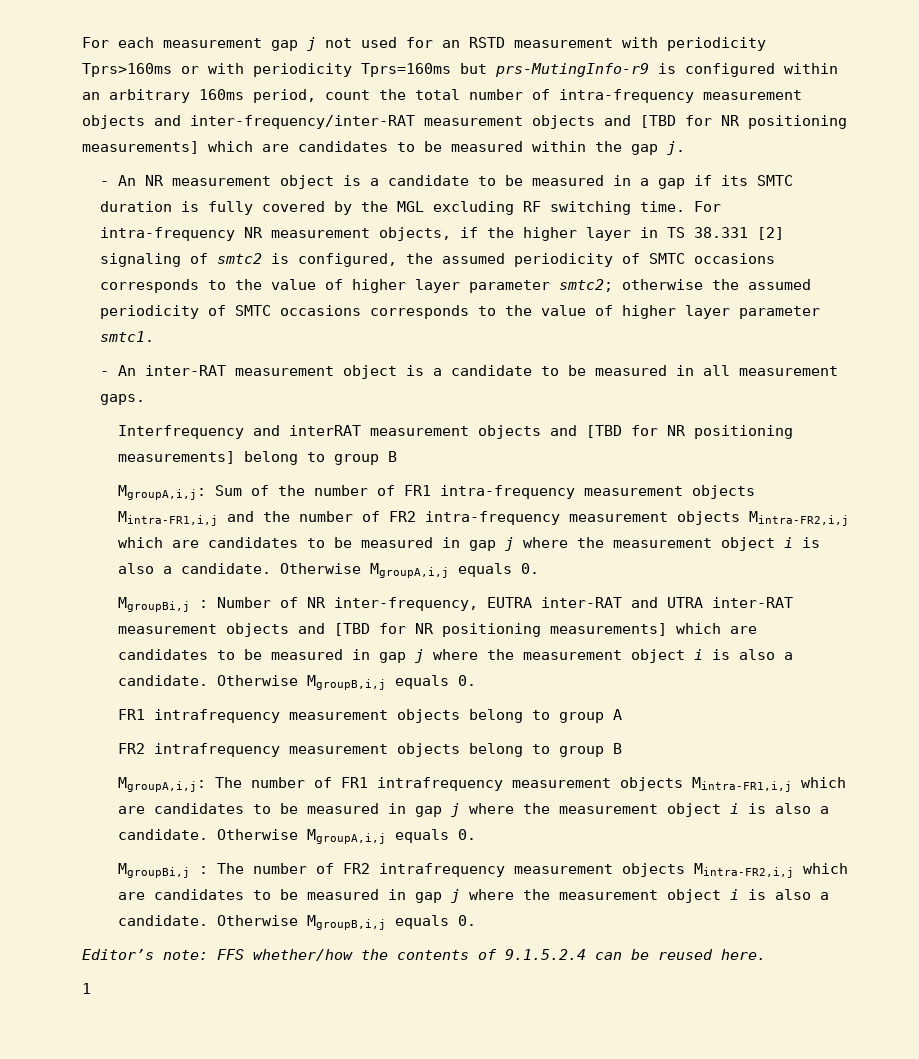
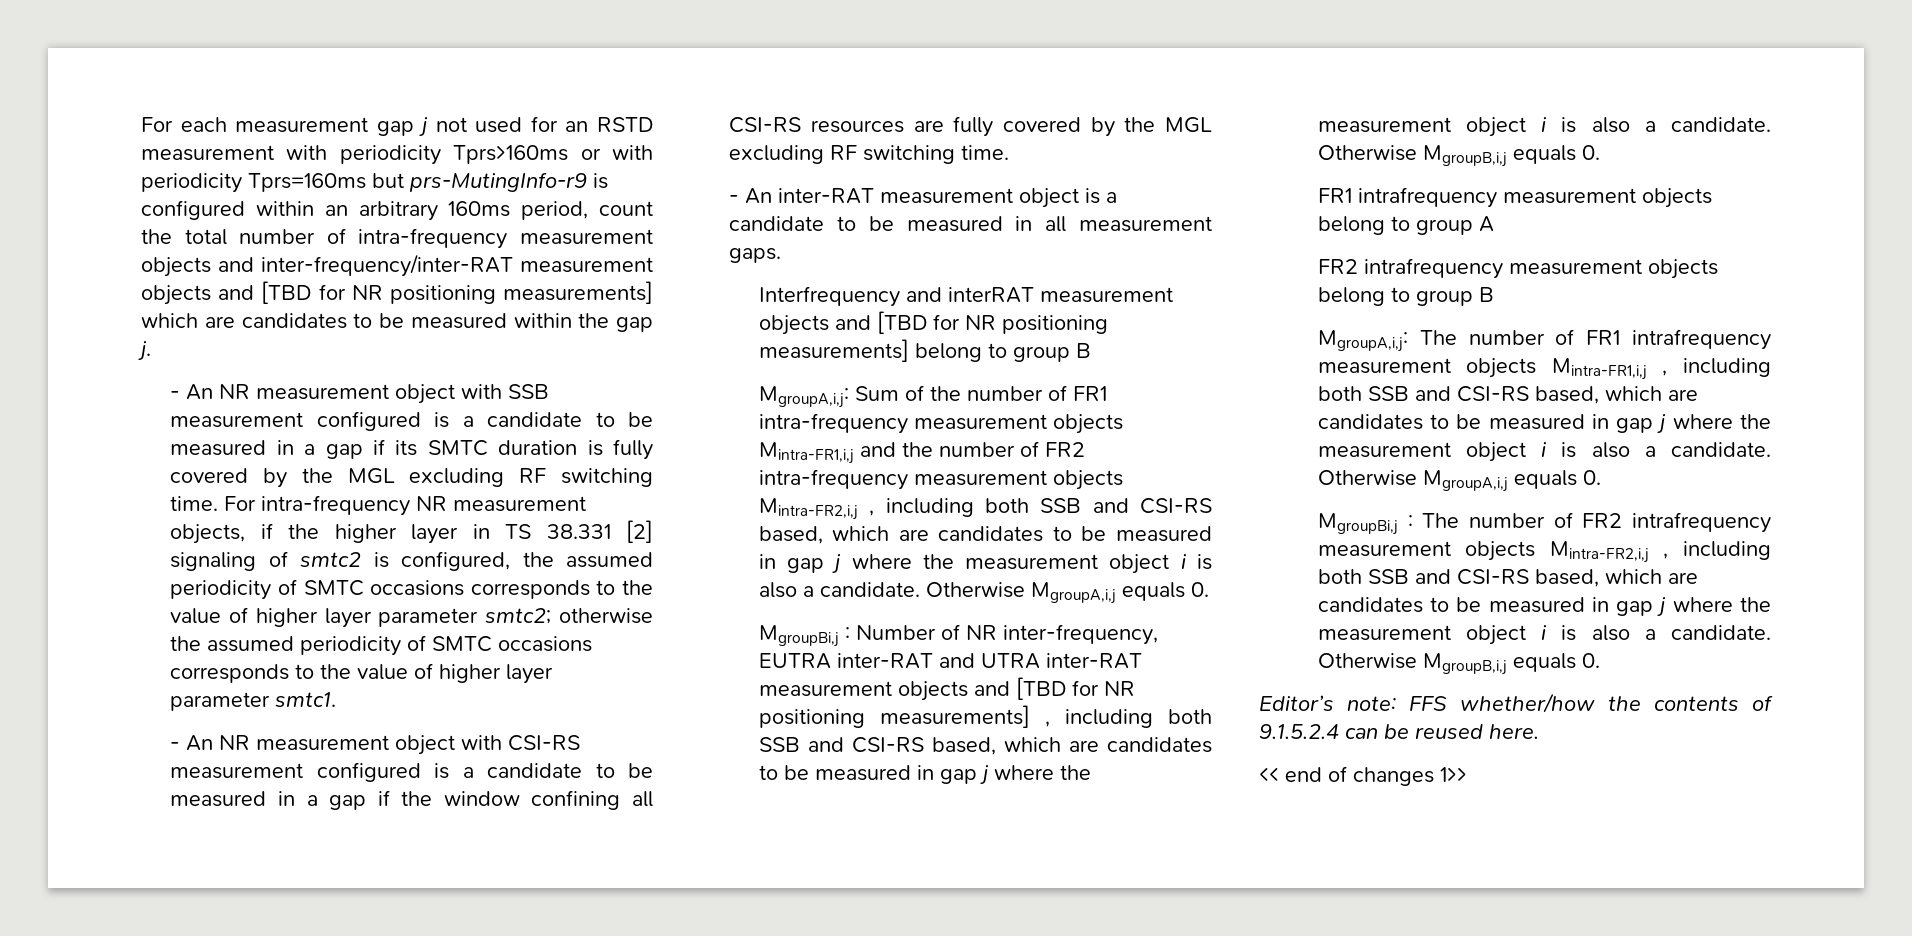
- - An NR measurement object is a candidate to be measured in a gap if its SMTC duration is fully covered by the MGL excluding RF switching time.
+ - An NR measurement object with SSB measurement configured is a candidate to be measured in a gap if its SMTC duration is fully covered by the MGL excluding RF switching time.
+ - An NR measurement object with CSI-RS measurement configured is a candidate to be measured in a gap if the window confining all CSI-RS resources are fully covered by the MGL excluding RF switching time.
- MgroupA,i,j: Sum of the number of FR1 intra-frequency measurement objects Mintra-FR1,i,j and the number of FR2 intra-frequency measurement objects Mintra-FR2,i,j which are candidates to be measured in gap j where the measurement object i is also a candidate.
+ MgroupA,i,j: Sum of the number of FR1 intra-frequency measurement objects Mintra-FR1,i,j and the number of FR2 intra-frequency measurement objects Mintra-FR2,i,j , including both SSB and CSI-RS based, which are candidates to be measured in gap j where the measurement object i is also a candidate.
- MgroupBi,j : Number of NR inter-frequency, EUTRA inter-RAT and UTRA inter-RAT measurement objects and [TBD for NR positioning measurements] which are candidates to be measured in gap j where the measurement object i is also a candidate.
+ MgroupBi,j : Number of NR inter-frequency, EUTRA inter-RAT and UTRA inter-RAT measurement objects and [TBD for NR positioning measurements] , including both SSB and CSI-RS based, which are candidates to be measured in gap j where the measurement object i is also a candidate.
- MgroupA,i,j: The number of FR1 intrafrequency measurement objects Mintra-FR1,i,j which are candidates to be measured in gap j where the measurement object i is also a candidate.
+ MgroupA,i,j: The number of FR1 intrafrequency measurement objects Mintra-FR1,i,j , including both SSB and CSI-RS based, which are candidates to be measured in gap j where the measurement object i is also a candidate.
- MgroupBi,j : The number of FR2 intrafrequency measurement objects Mintra-FR2,i,j which are candidates to be measured in gap j where the measurement object i is also a candidate.
+ MgroupBi,j : The number of FR2 intrafrequency measurement objects Mintra-FR2,i,j , including both SSB and CSI-RS based, which are candidates to be measured in gap j where the measurement object i is also a candidate.
- 1
+ << end of changes 1>>

